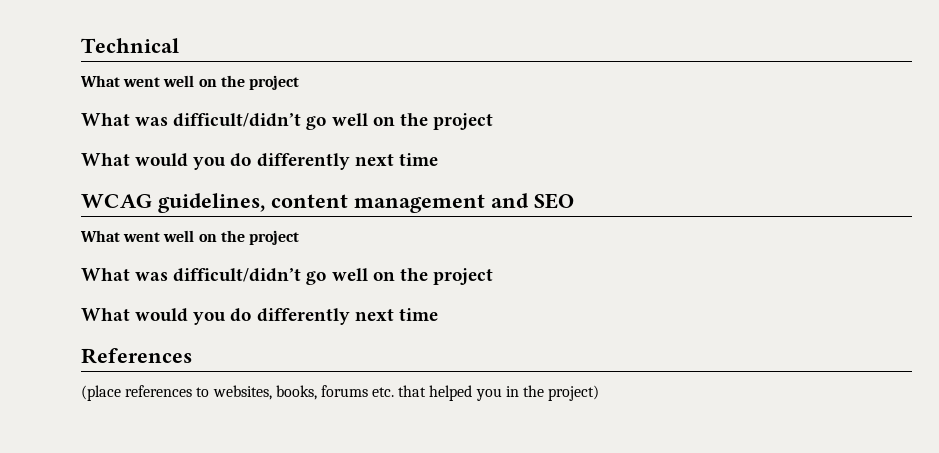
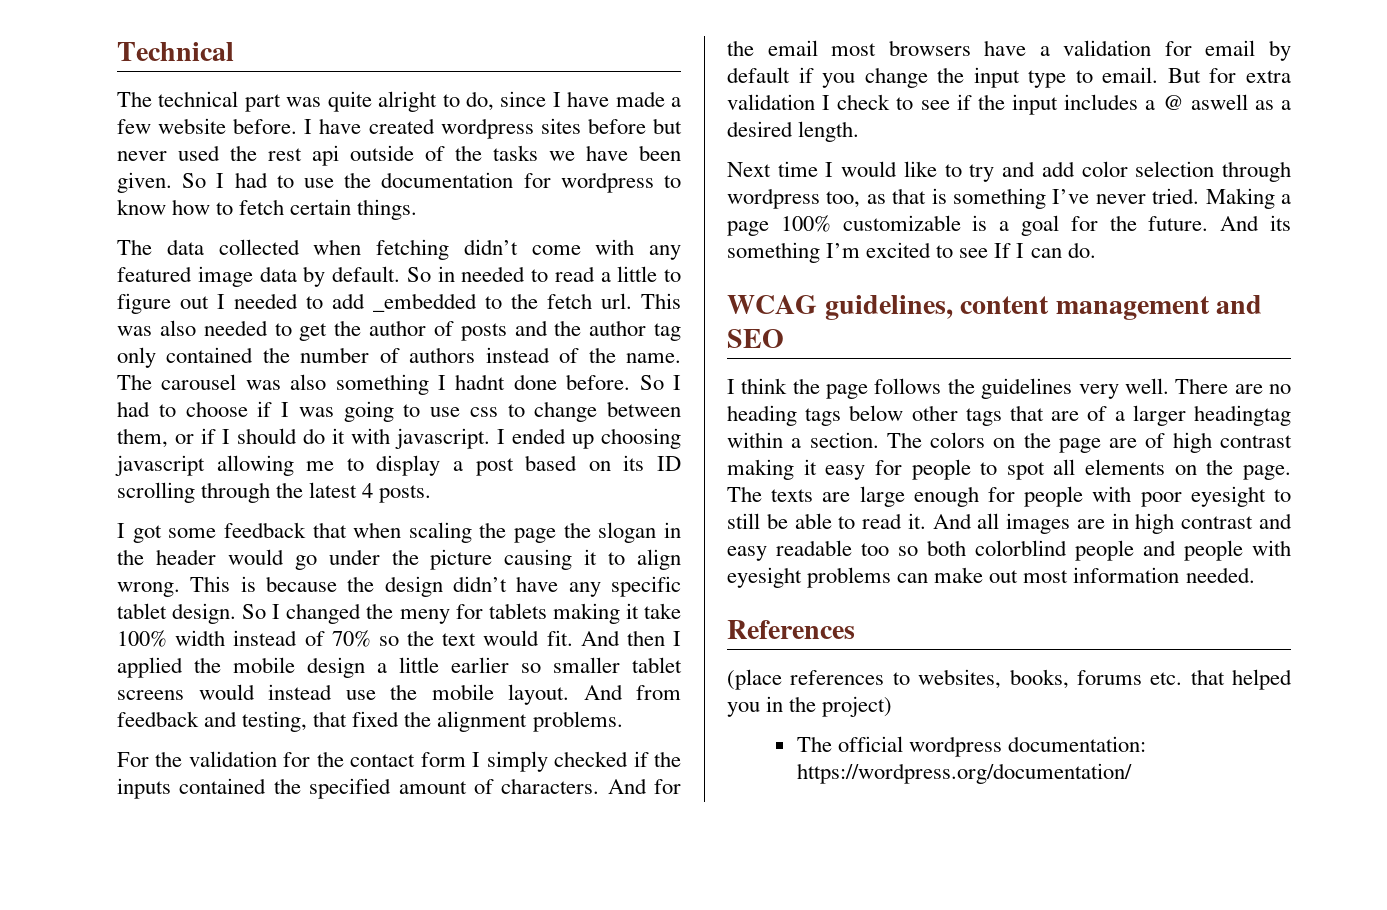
  Technical
- What went well on the project
- What was difficult/didn’t go well on the project
- What would you do differently next time
+ The technical part was quite alright to do, since I have made a few website before. I have created wordpress sites before but never used the rest api outside of the tasks we have been given. So I had to use the documentation for wordpress to know how to fetch certain things.
+ The data collected when fetching didn’t come with any featured image data by default. So in needed to read a little to figure out I needed to add _embedded to the fetch url. This was also needed to get the author of posts and the author tag only contained the number of authors instead of the name. The carousel was also something I hadnt done before. So I had to choose if I was going to use css to change between them, or if I should do it with javascript. I ended up choosing javascript allowing me to display a post based on its ID scrolling through the latest 4 posts.
+ I got some feedback that when scaling the page the slogan in the header would go under the picture causing it to align wrong. This is because the design didn’t have any specific tablet design. So I changed the meny for tablets making it take 100% width instead of 70% so the text would fit. And then I applied the mobile design a little earlier so smaller tablet screens would instead use the mobile layout. And from feedback and testing, that fixed the alignment problems.
+ For the validation for the contact form I simply checked if the inputs contained the specified amount of characters. And for the email most browsers have a validation for email by default if you change the input type to email. But for extra validation I check to see if the input includes a @ aswell as a desired length.
+ Next time I would like to try and add color selection through wordpress too, as that is something I’ve never tried. Making a page 100% customizable is a goal for the future. And its something I’m excited to see If I can do.
  WCAG guidelines, content management and SEO
- What went well on the project
- What was difficult/didn’t go well on the project
- What would you do differently next time
+ I think the page follows the guidelines very well. There are no heading tags below other tags that are of a larger headingtag within a section. The colors on the page are of high contrast making it easy for people to spot all elements on the page. The texts are large enough for people with poor eyesight to still be able to read it. And all images are in high contrast and easy readable too so both colorblind people and people with eyesight problems can make out most information needed.
+ The official wordpress documentation: https://wordpress.org/documentation/

